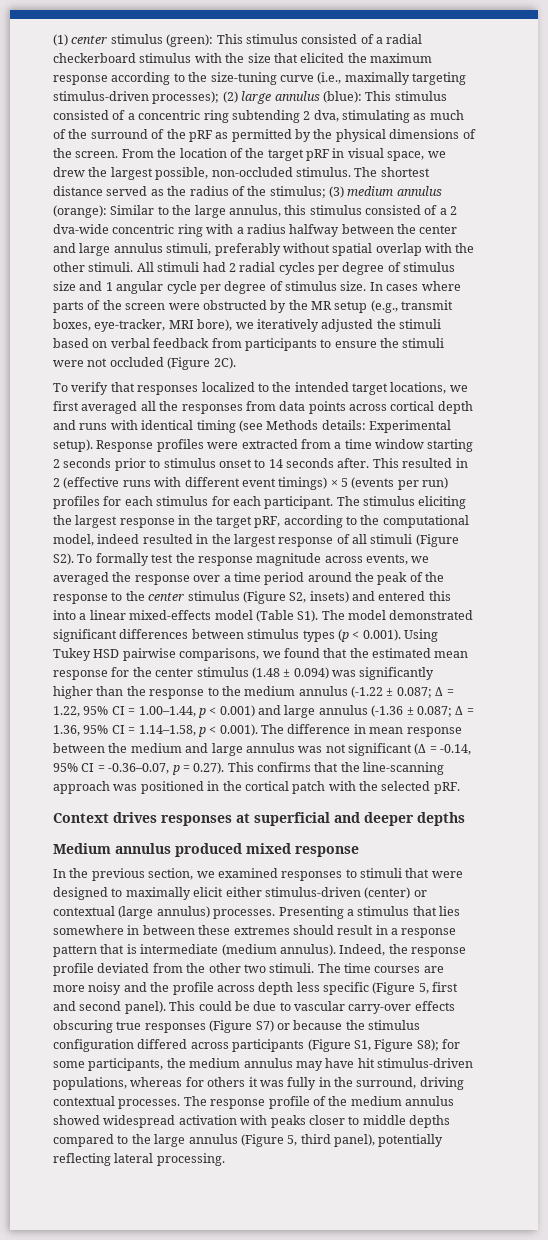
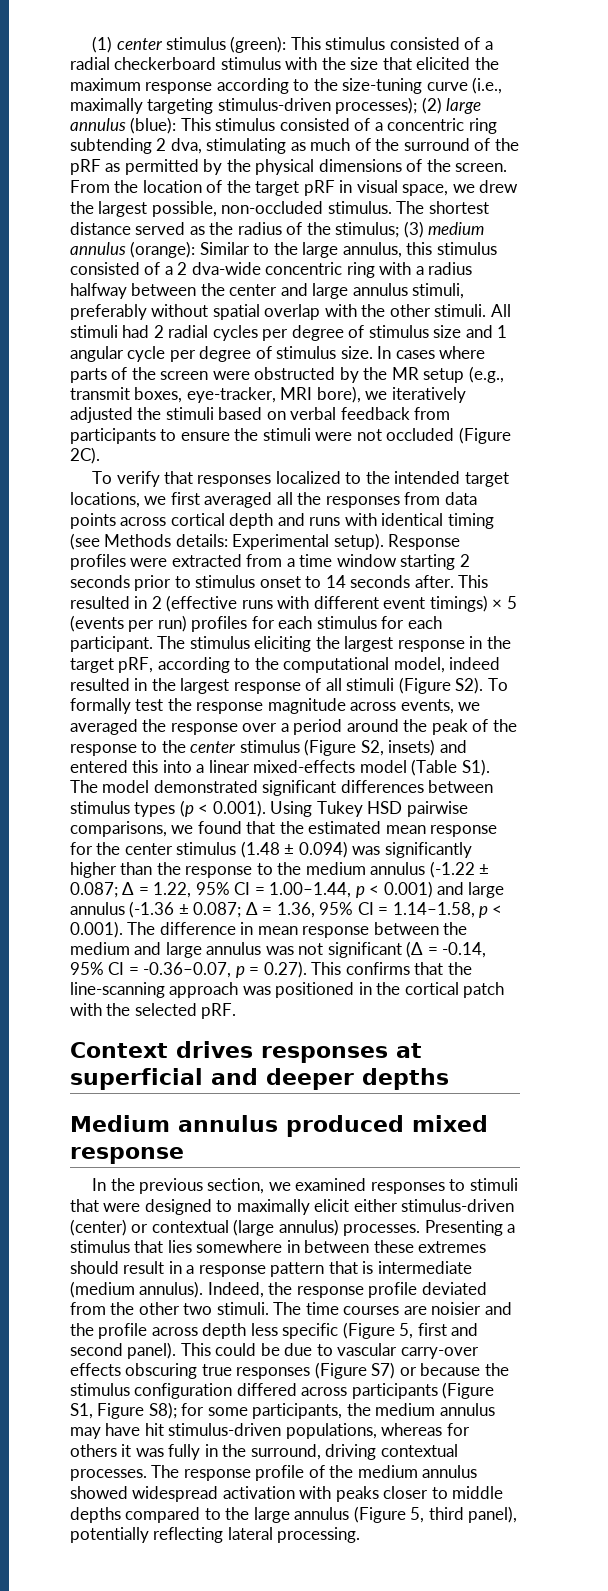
- The stimulus eliciting the largest response in the target pRF, according to the computational model, indeed resulted in the largest response of all stimuli (Figure S2). To formally test the response magnitude across events, we averaged the response over a time period around the peak of the response to the center stimulus (Figure S2, insets) and entered this into a linear mixed-effects model (Table S1). The model demonstrated significant differences between stimulus types (p < 0.001). Using Tukey HSD pairwise comparisons, we found that the estimated mean response for the center stimulus (1.48 ± 0.094) was significantly higher than the response to the medium annulus (-1.22 ± 0.087;
+ The stimulus eliciting the largest response in the target pRF, according to the computational model, indeed resulted in the largest response of all stimuli (Figure S2). To formally test the response magnitude across events, we averaged the response over a period around the peak of the response to the center stimulus (Figure S2, insets) and entered this into a linear mixed-effects model (Table S1). The model demonstrated significant differences between stimulus types (p < 0.001). Using Tukey HSD pairwise comparisons, we found that the estimated mean response for the center stimulus (1.48 ± 0.094) was significantly higher than the response to the medium annulus (-1.22 ± 0.087;
- The time courses are more noisy and the profile across depth less specific (Figure 5, first and second panel).
+ The time courses are noisier and the profile across depth less specific (Figure 5, first and second panel).

